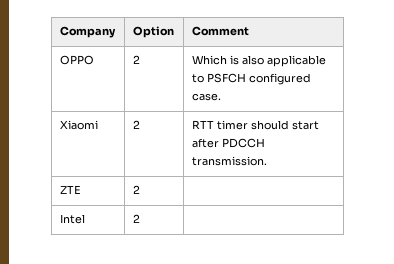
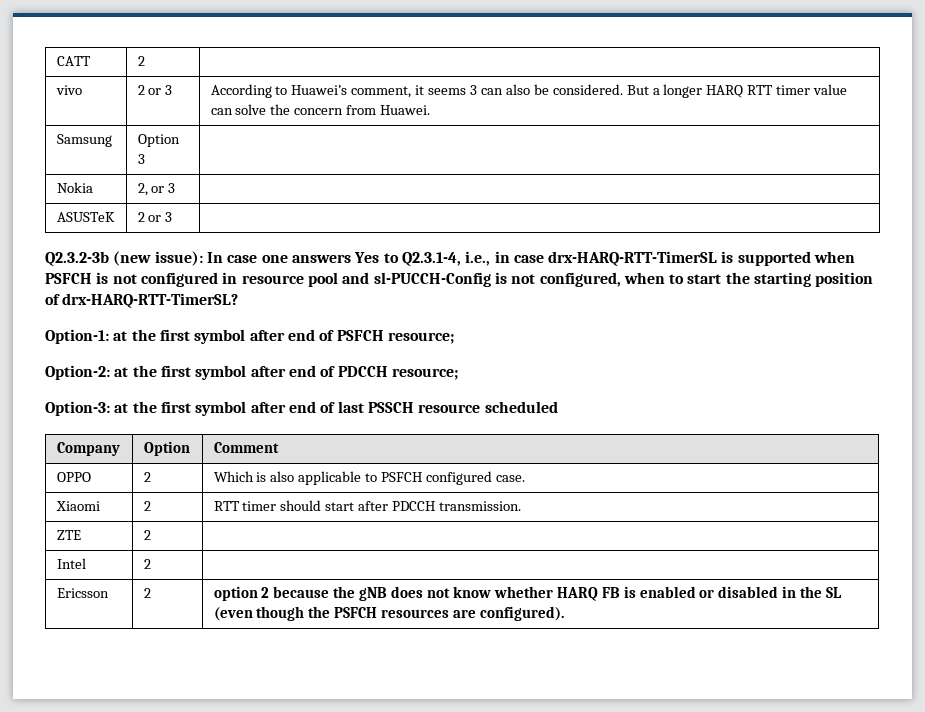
+ CATT | 2 |
+ vivo | 2 or 3 | According to Huawei’s comment, it seems 3 can also be considered. But a longer HARQ RTT timer value can solve the concern from Huawei.
+ Samsung | Option 3 |
+ Nokia | 2, or 3 |
+ ASUSTeK | 2 or 3 |
+ Q2.3.2-3b (new issue): In case one answers Yes to Q2.3.1-4, i.e., in case drx-HARQ-RTT-TimerSL is supported when PSFCH is not configured in resource pool and sl-PUCCH-Config is not configured, when to start the starting position of drx-HARQ-RTT-TimerSL?
+ Option-1: at the first symbol after end of PSFCH resource;
+ Option-2: at the first symbol after end of PDCCH resource;
+ Option-3: at the first symbol after end of last PSSCH resource scheduled
+ Ericsson | 2 | option 2 because the gNB does not know whether HARQ FB is enabled or disabled in the SL (even though the PSFCH resources are configured).

